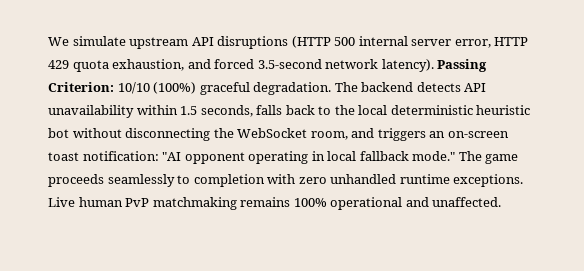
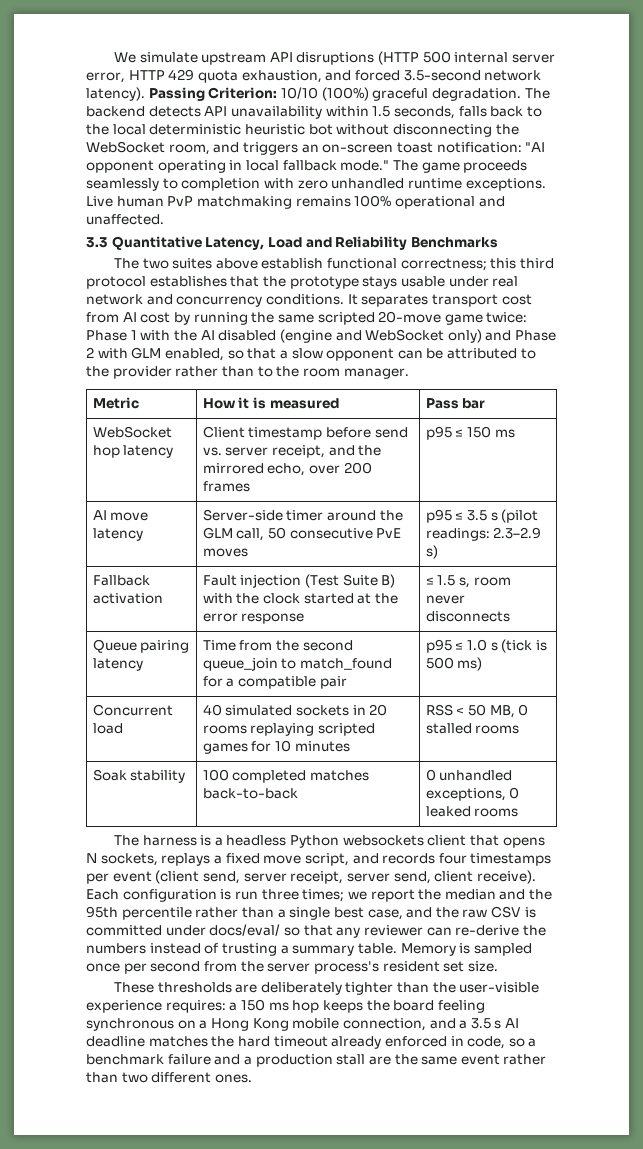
+ 3.3 Quantitative Latency, Load and Reliability Benchmarks
+ The two suites above establish functional correctness; this third protocol establishes that the prototype stays usable under real network and concurrency conditions. It separates transport cost from AI cost by running the same scripted 20-move game twice: Phase 1 with the AI disabled (engine and WebSocket only) and Phase 2 with GLM enabled, so that a slow opponent can be attributed to the provider rather than to the room manager.
+ Metric | How it is measured | Pass bar
+ WebSocket hop latency | Client timestamp before send vs. server receipt, and the mirrored echo, over 200 frames | p95 ≤ 150 ms
+ AI move latency | Server-side timer around the GLM call, 50 consecutive PvE moves | p95 ≤ 3.5 s (pilot readings: 2.3–2.9 s)
+ Fallback activation | Fault injection (Test Suite B) with the clock started at the error response | ≤ 1.5 s, room never disconnects
+ Queue pairing latency | Time from the second queue_join to match_found for a compatible pair | p95 ≤ 1.0 s (tick is 500 ms)
+ Concurrent load | 40 simulated sockets in 20 rooms replaying scripted games for 10 minutes | RSS < 50 MB, 0 stalled rooms
+ Soak stability | 100 completed matches back-to-back | 0 unhandled exceptions, 0 leaked rooms
+ The harness is a headless Python websockets client that opens N sockets, replays a fixed move script, and records four timestamps per event (client send, server receipt, server send, client receive). Each configuration is run three times; we report the median and the 95th percentile rather than a single best case, and the raw CSV is committed under docs/eval/ so that any reviewer can re-derive the numbers instead of trusting a summary table. Memory is sampled once per second from the server process's resident set size.
+ These thresholds are deliberately tighter than the user-visible experience requires: a 150 ms hop keeps the board feeling synchronous on a Hong Kong mobile connection, and a 3.5 s AI deadline matches the hard timeout already enforced in code, so a benchmark failure and a production stall are the same event rather than two different ones.

